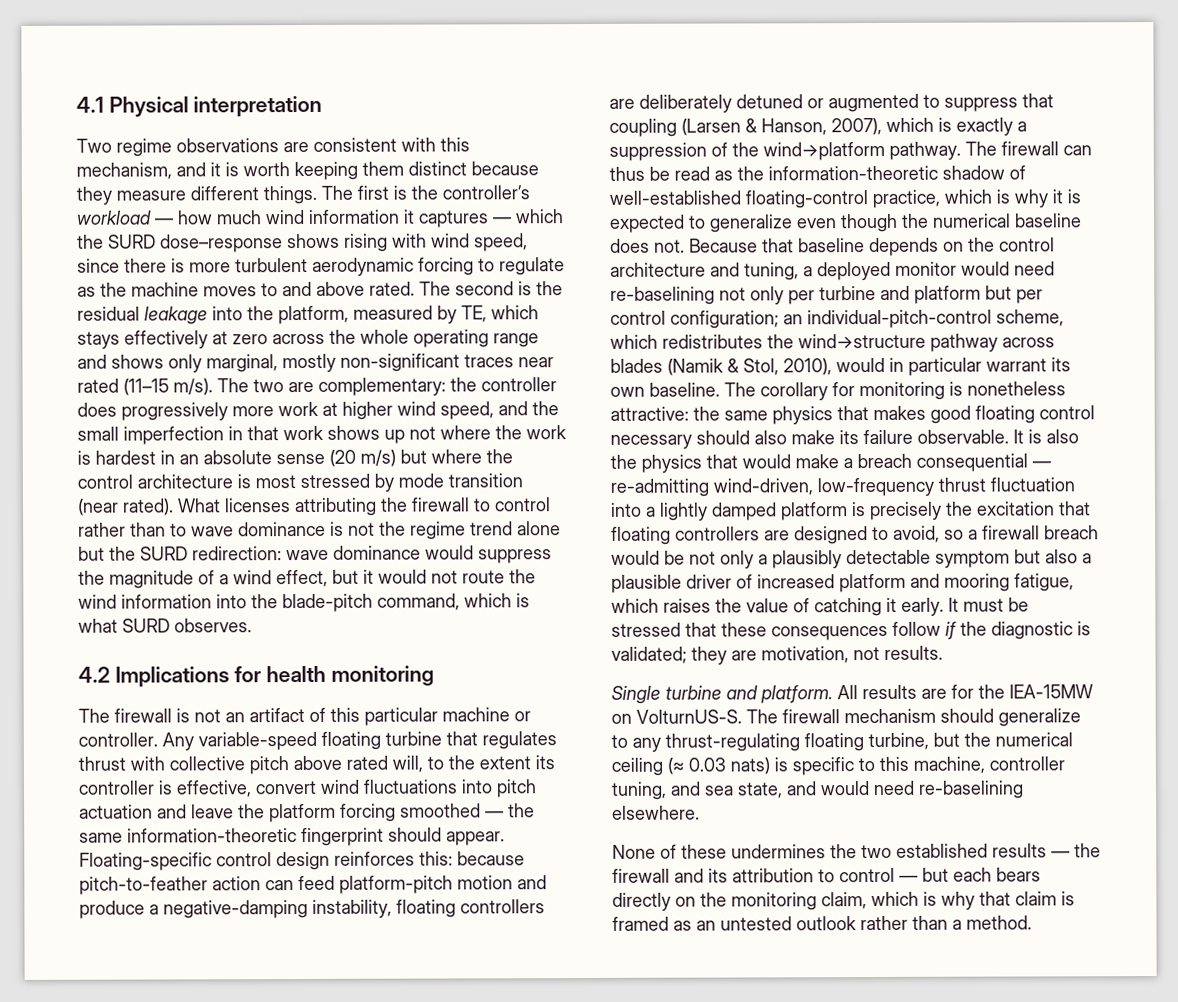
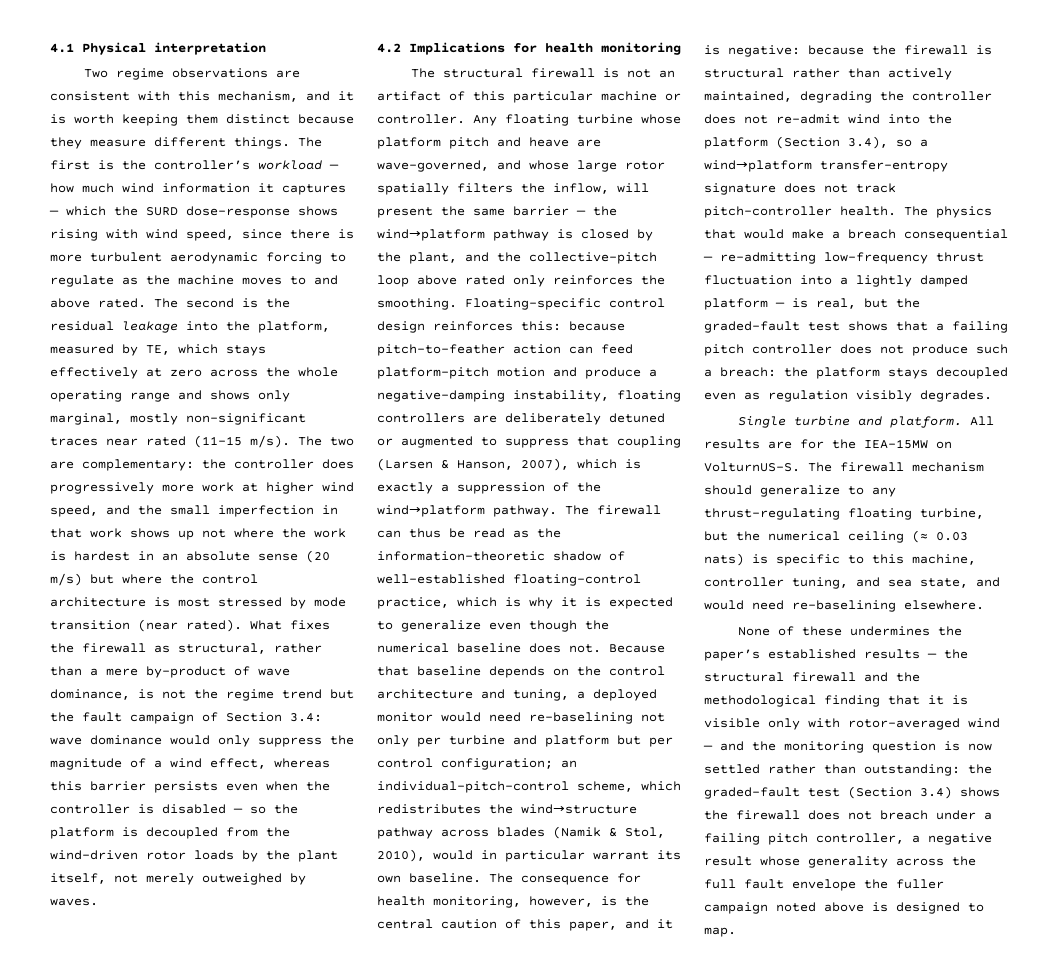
- What licenses attributing the firewall to control rather than to wave dominance is not the regime trend alone but the SURD redirection: wave dominance would suppress the magnitude of a wind effect, but it would not route the wind information into the blade-pitch command, which is what SURD observes.
+ What fixes the firewall as structural, rather than a mere by-product of wave dominance, is not the regime trend but the fault campaign of Section 3.4: wave dominance would only suppress the magnitude of a wind effect, whereas this barrier persists even when the controller is disabled — so the platform is decoupled from the wind-driven rotor loads by the plant itself, not merely outweighed by waves.
- The firewall is not an artifact of this particular machine or controller.
+ The structural firewall is not an artifact of this particular machine or controller.
- Any variable-speed floating turbine that regulates thrust with collective pitch above rated will, to the extent its controller is effective, convert wind fluctuations into pitch actuation and leave the platform forcing smoothed — the same information-theoretic fingerprint should appear.
+ Any floating turbine whose platform pitch and heave are wave-governed, and whose large rotor spatially filters the inflow, will present the same barrier — the wind→platform pathway is closed by the plant, and the collective-pitch loop above rated only reinforces the smoothing.
- The corollary for monitoring is nonetheless attractive: the same physics that makes good floating control necessary should also make its failure observable. It is also the physics that would make a breach consequential — re-admitting wind-driven, low-frequency thrust fluctuation into a lightly damped platform is precisely the excitation that floating controllers are designed to avoid, so a firewall breach would be not only a plausibly detectable symptom but also a plausible driver of increased platform and mooring fatigue, which raises the value of catching it early. It must be stressed that these consequences follow if the diagnostic is validated; they are motivation, not results.
+ The consequence for health monitoring, however, is the central caution of this paper, and it is negative: because the firewall is structural rather than actively maintained, degrading the controller does not re-admit wind into the platform (Section 3.4), so a wind→platform transfer-entropy signature does not track pitch-controller health. The physics that would make a breach consequential — re-admitting low-frequency thrust fluctuation into a lightly damped platform — is real, but the graded-fault test shows that a failing pitch controller does not produce such a breach: the platform stays decoupled even as regulation visibly degrades.
- None of these undermines the two established results — the firewall and its attribution to control — but each bears directly on the monitoring claim, which is why that claim is framed as an untested outlook rather than a method.
+ None of these undermines the paper’s established results — the structural firewall and the methodological finding that it is visible only with rotor-averaged wind — and the monitoring question is now settled rather than outstanding: the graded-fault test (Section 3.4) shows the firewall does not breach under a failing pitch controller, a negative result whose generality across the full fault envelope the fuller campaign noted above is designed to map.

